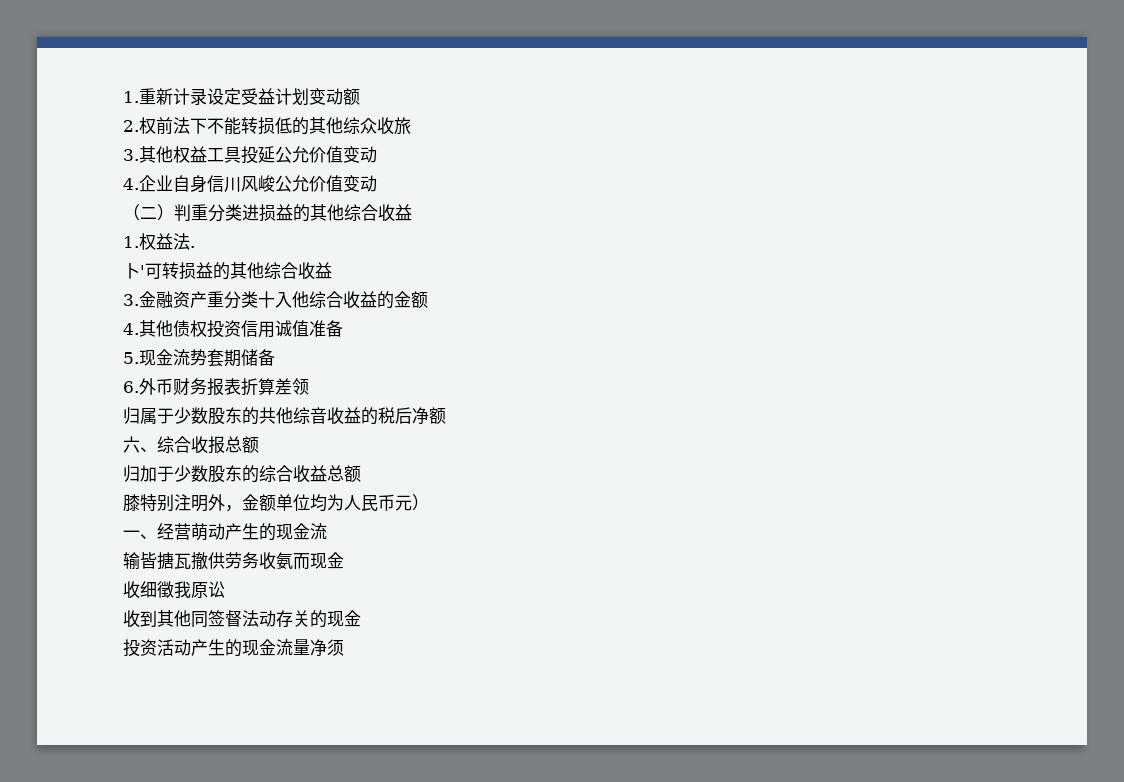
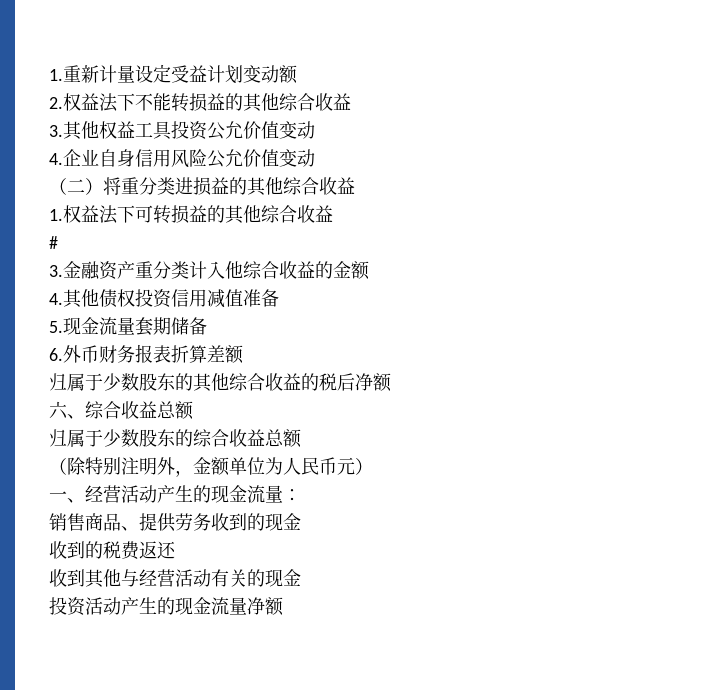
- 1.重新计录设定受益计划变动额
+ 1.重新计量设定受益计划变动额
- 2.权前法下不能转损低的其他综众收旅
+ 2.权益法下不能转损益的其他综合收益
- 3.其他权益工具投延公允价值变动
+ 3.其他权益工具投资公允价值变动
- 4.企业自身信川风峻公允价值变动
+ 4.企业自身信用风险公允价值变动
- （二）判重分类进损益的其他综合收益
+ （二）将重分类进损益的其他综合收益
- 1.权益法.
- 卜'可转损益的其他综合收益
+ 1.权益法下可转损益的其他综合收益
+ #
- 3.金融资产重分类十入他综合收益的金额
+ 3.金融资产重分类计入他综合收益的金额
- 4.其他债权投资信用诚值准备
+ 4.其他债权投资信用减值准备
- 5.现金流势套期储备
+ 5.现金流量套期储备
- 6.外币财务报表折算差领
- 归属于少数股东的共他综音收益的税后净额
+ 6.外币财务报表折算差额
+ 归属于少数股东的其他综合收益的税后净额
- 六、综合收报总额
+ 六、综合收益总额
- 归加于少数股东的综合收益总额
+ 归属于少数股东的综合收益总额
- 膝特别注明外，金额单位均为人民币元）
+ （除特别注明外，金额单位为人民币元）
- 一、经营萌动产生的现金流
- 输皆搪瓦撤供劳务收氨而现金
+ 一、经营活动产生的现金流量：
+ 销售商品、提供劳务收到的现金
- 收细徵我原讼
+ 收到的税费返还
- 收到其他同签督法动存关的现金
+ 收到其他与经营活动有关的现金
- 投资活动产生的现金流量净须
+ 投资活动产生的现金流量净额

